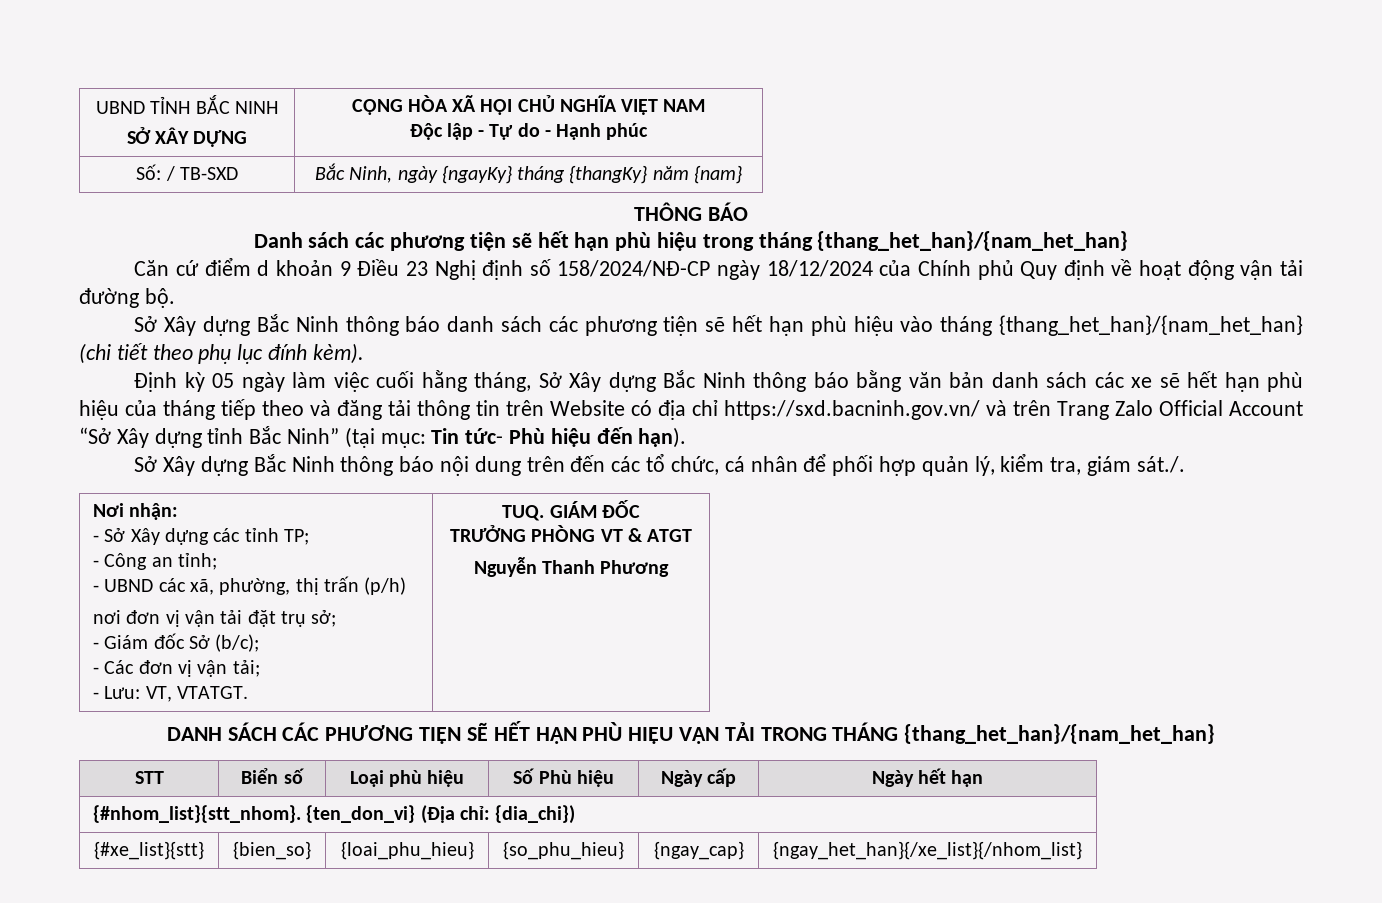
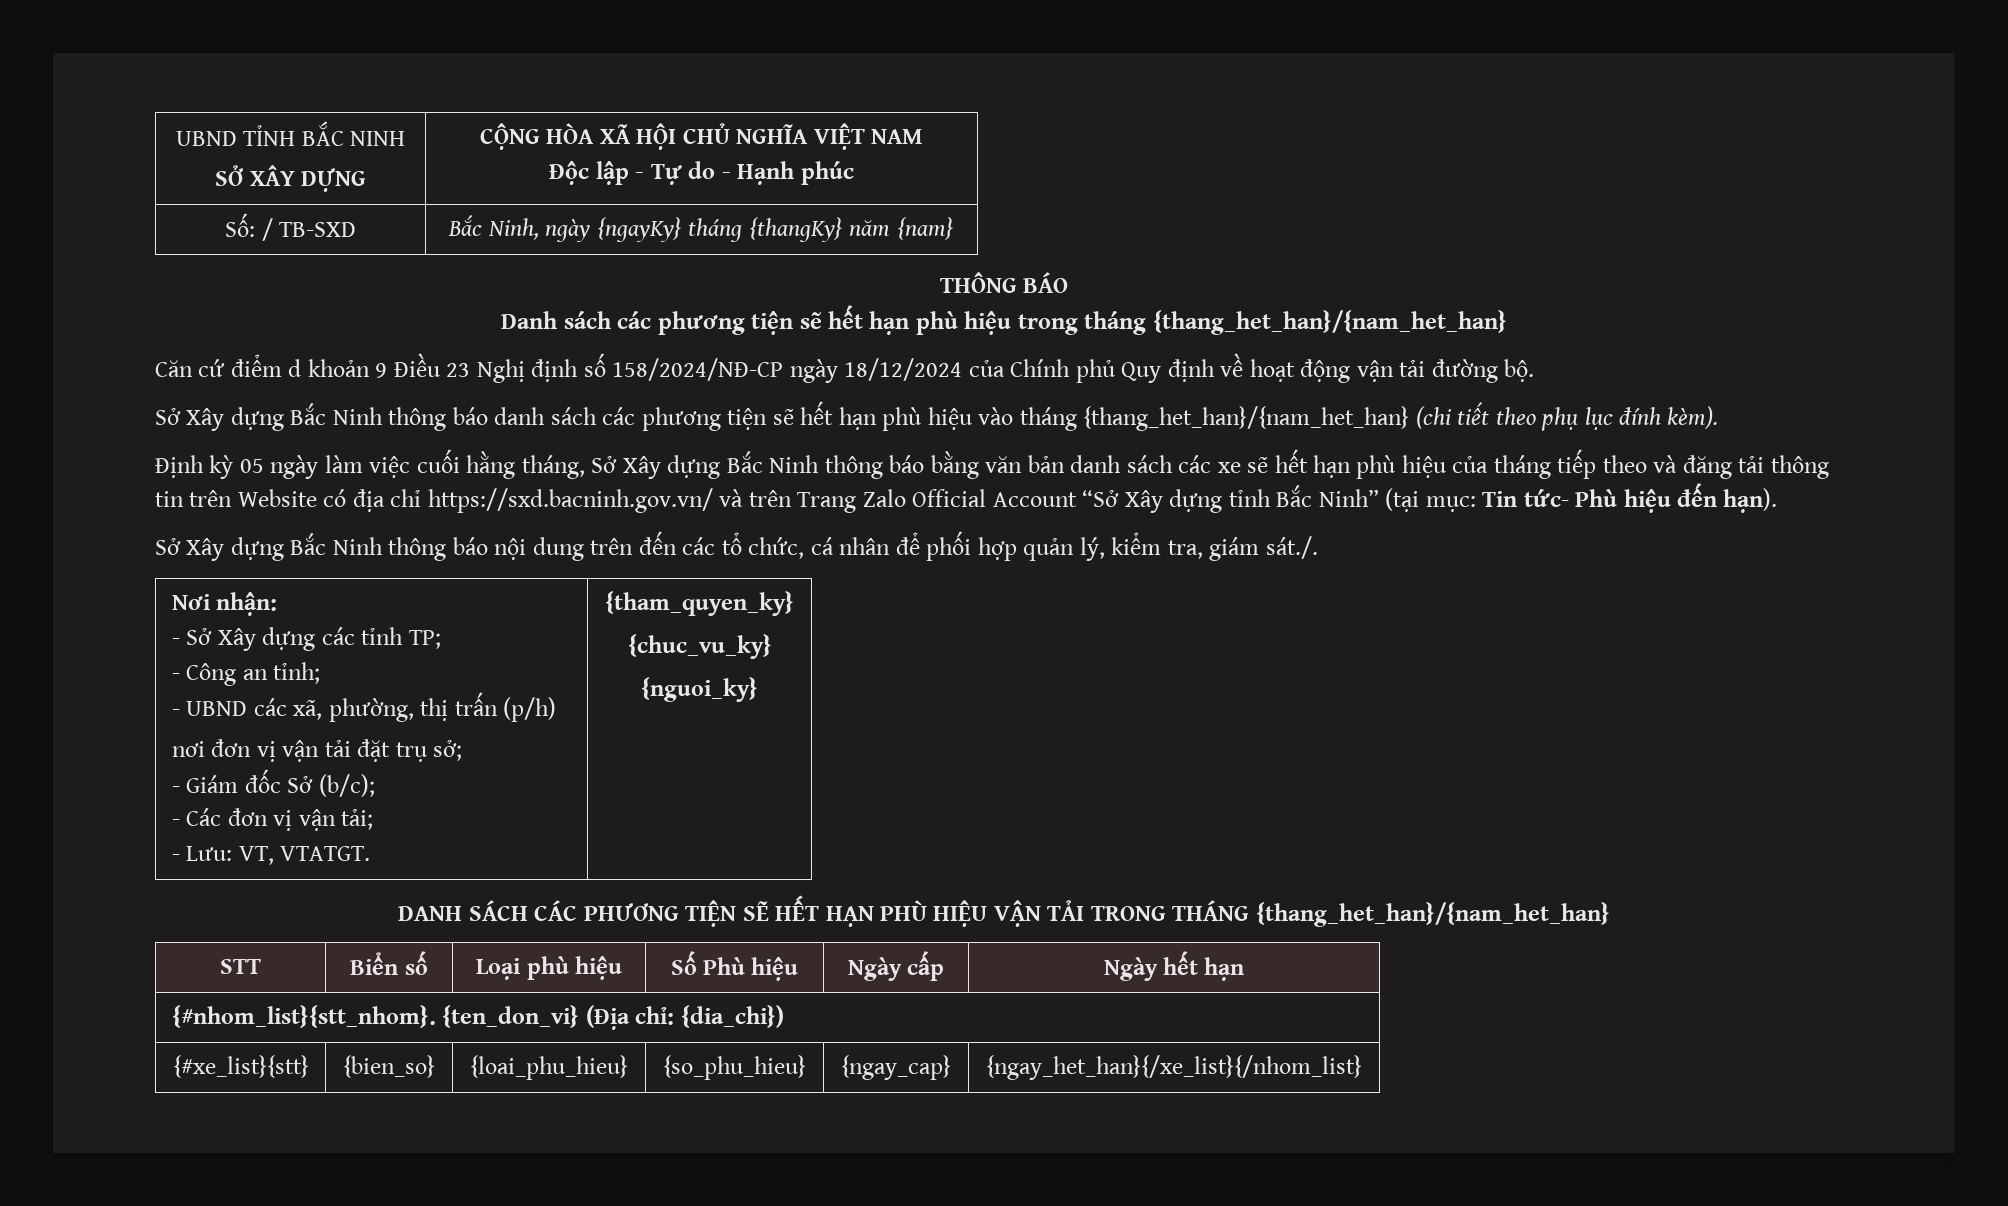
- TUQ. GIÁM ĐỐC
- TRƯỞNG PHÒNG VT & ATGT
- Nguyễn Thanh Phương
+ {tham_quyen_ky}
+ {chuc_vu_ky}
+ {nguoi_ky}

